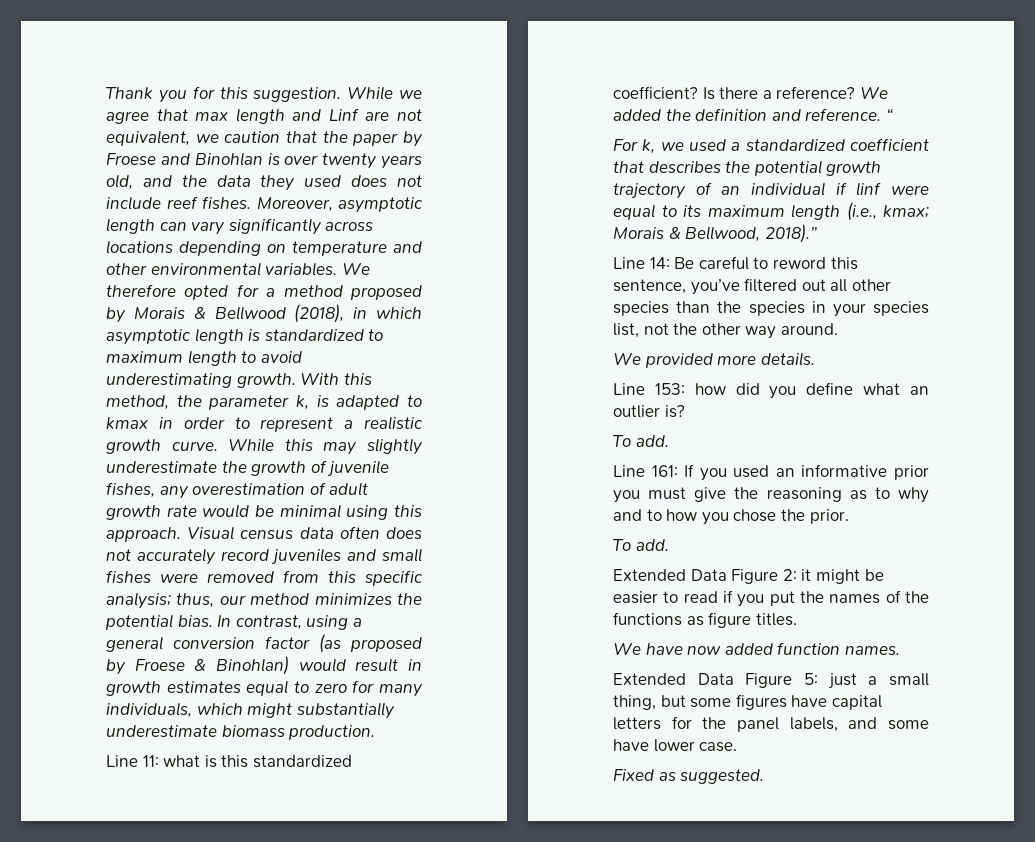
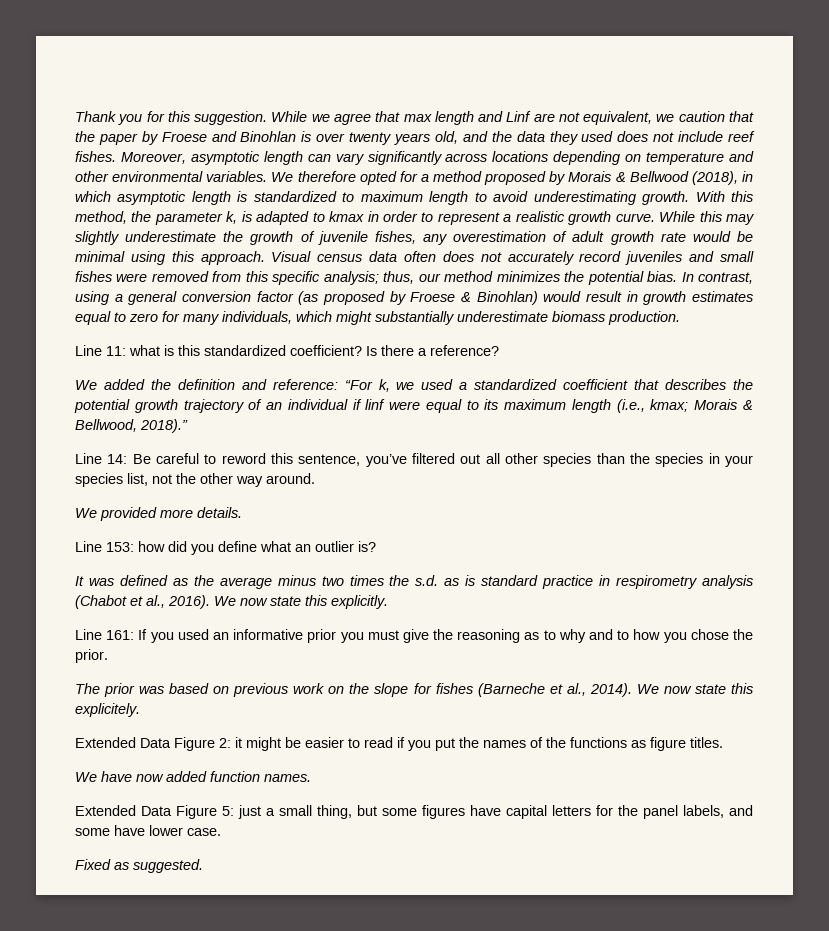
- Is there a reference? We added the definition and reference. “
- For k, we used a standardized coefficient that describes the potential growth trajectory of an individual if linf were equal to its maximum length (i.e., kmax; Morais & Bellwood, 2018).”
+ Is there a reference?
+ We added the definition and reference: “For k, we used a standardized coefficient that describes the potential growth trajectory of an individual if linf were equal to its maximum length (i.e., kmax; Morais & Bellwood, 2018).”
  Line 153: how did you define what an outlier is?
- To add.
+ It was defined as the average minus two times the s.d. as is standard practice in respirometry analysis (Chabot et al., 2016). We now state this explicitly.
  Line 161: If you used an informative prior you must give the reasoning as to why and to how you chose the prior.
- To add.
+ The prior was based on previous work on the slope for fishes (Barneche et al., 2014). We now state this explicitely.

